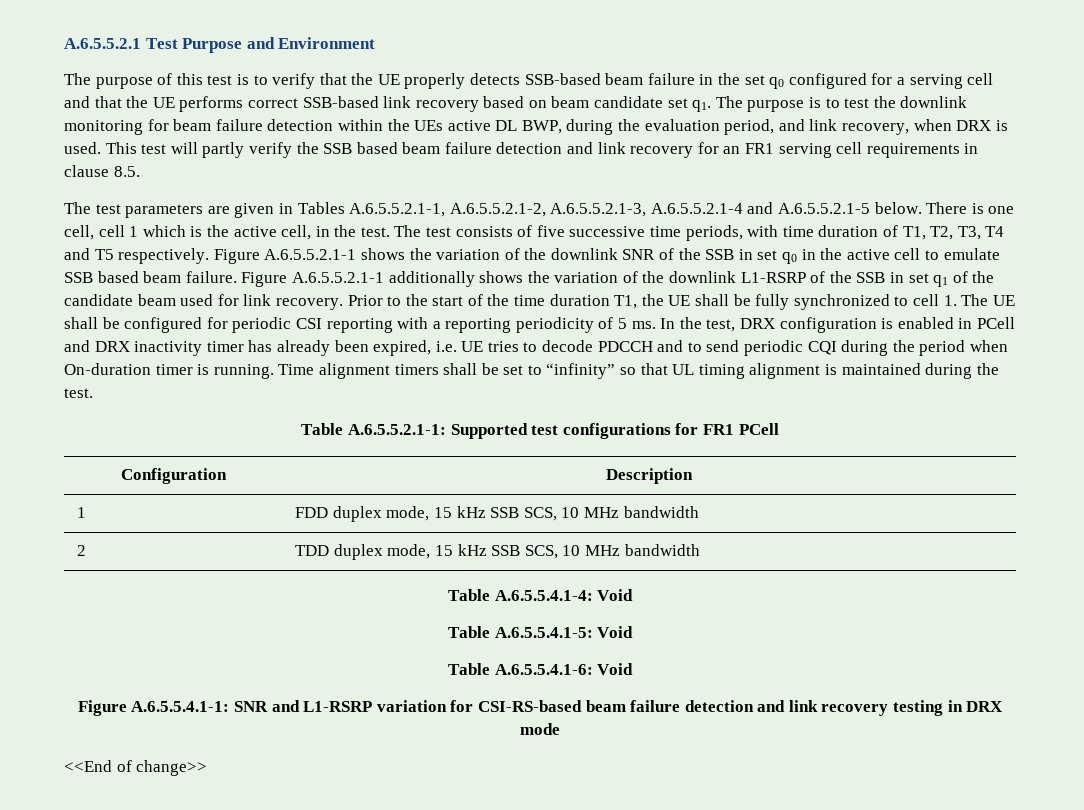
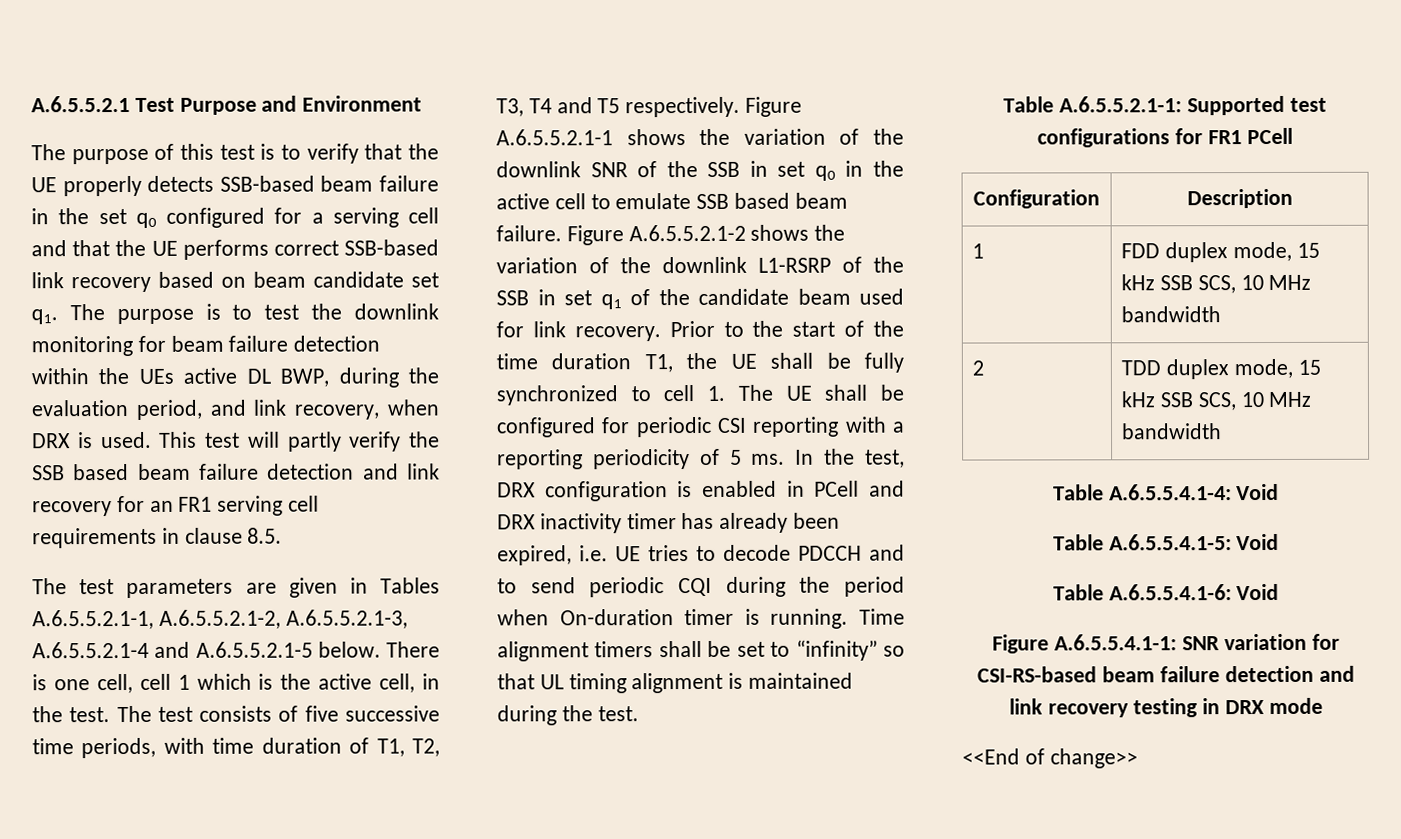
- Figure A.6.5.5.2.1-1 additionally shows the variation of the downlink L1-RSRP of the SSB in set q1 of the candidate beam used for link recovery.
+ Figure A.6.5.5.2.1-2 shows the variation of the downlink L1-RSRP of the SSB in set q1 of the candidate beam used for link recovery.
- Figure A.6.5.5.4.1-1: SNR and L1-RSRP variation for CSI-RS-based beam failure detection and link recovery testing in DRX mode
+ Figure A.6.5.5.4.1-1: SNR variation for CSI-RS-based beam failure detection and link recovery testing in DRX mode

